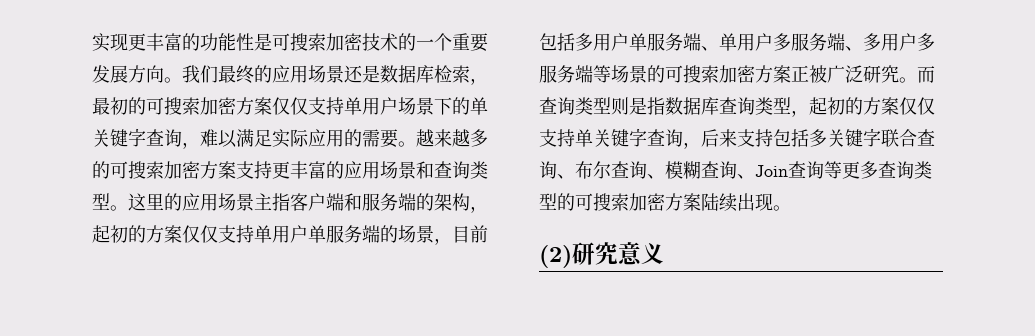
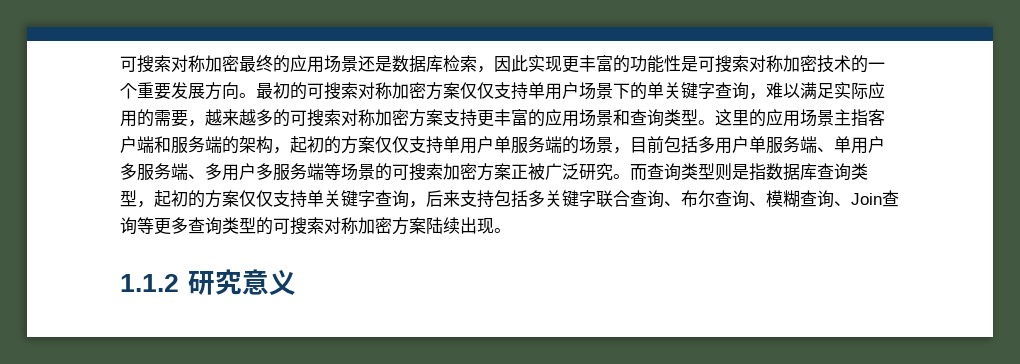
- 实现更丰富的功能性是可搜索加密技术的一个重要发展方向。我们最终的应用场景还是数据库检索，最初的可搜索加密方案仅仅支持单用户场景下的单关键字查询，难以满足实际应用的需要。越来越多的可搜索加密方案支持更丰富的应用场景和查询类型。
+ 可搜索对称加密最终的应用场景还是数据库检索，因此实现更丰富的功能性是可搜索对称加密技术的一个重要发展方向。最初的可搜索对称加密方案仅仅支持单用户场景下的单关键字查询，难以满足实际应用的需要，越来越多的可搜索对称加密方案支持更丰富的应用场景和查询类型。
- 而查询类型则是指数据库查询类型，起初的方案仅仅支持单关键字查询，后来支持包括多关键字联合查询、布尔查询、模糊查询、Join查询等更多查询类型的可搜索加密方案陆续出现。
+ 而查询类型则是指数据库查询类型，起初的方案仅仅支持单关键字查询，后来支持包括多关键字联合查询、布尔查询、模糊查询、Join查询等更多查询类型的可搜索对称加密方案陆续出现。
- (2)研究意义
+ 1.1.2研究意义

